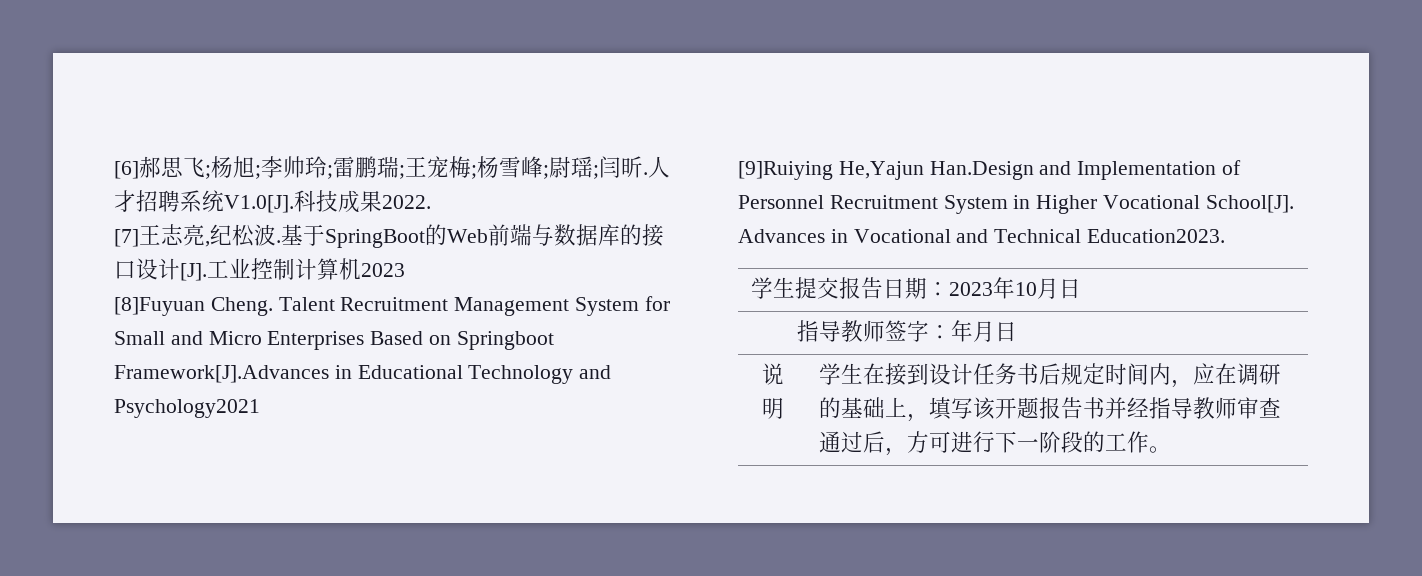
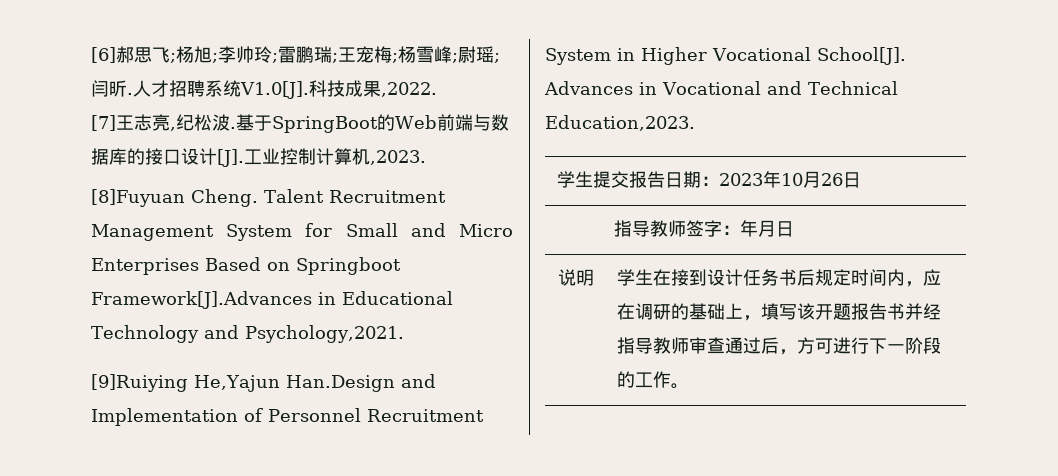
- 人才招聘系统V1.0[J].科技成果2022.
+ 人才招聘系统V1.0[J].科技成果,2022.
- 基于SpringBoot的Web前端与数据库的接口设计[J].工业控制计算机2023
+ 基于SpringBoot的Web前端与数据库的接口设计[J].工业控制计算机,2023.
- Talent Recruitment Management System for Small and Micro Enterprises Based on Springboot Framework[J].Advances in Educational Technology and Psychology2021
+ Talent Recruitment Management System for Small and Micro Enterprises Based on Springboot Framework[J].Advances in Educational Technology and Psychology,2021.
- Advances in Vocational and Technical Education2023.
+ Advances in Vocational and Technical Education,2023.
- 学生提交报告日期：2023年10月日
+ 学生提交报告日期：2023年10月26日

